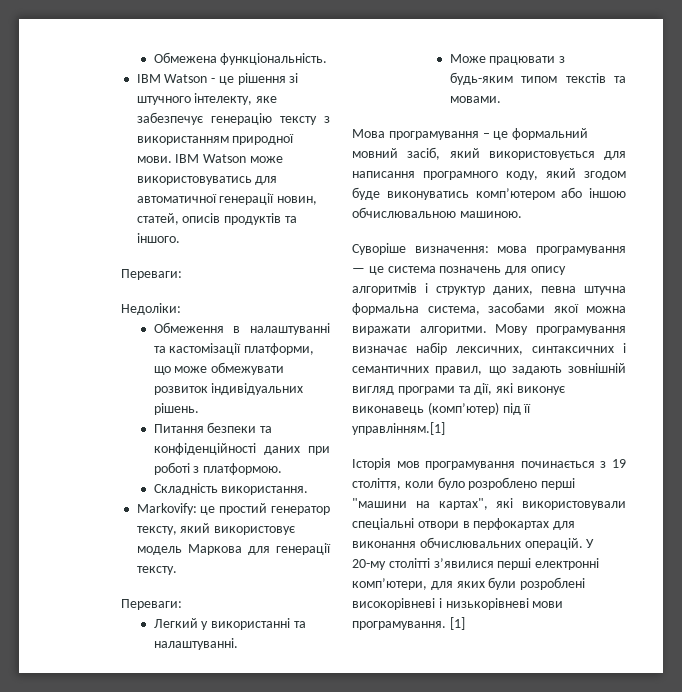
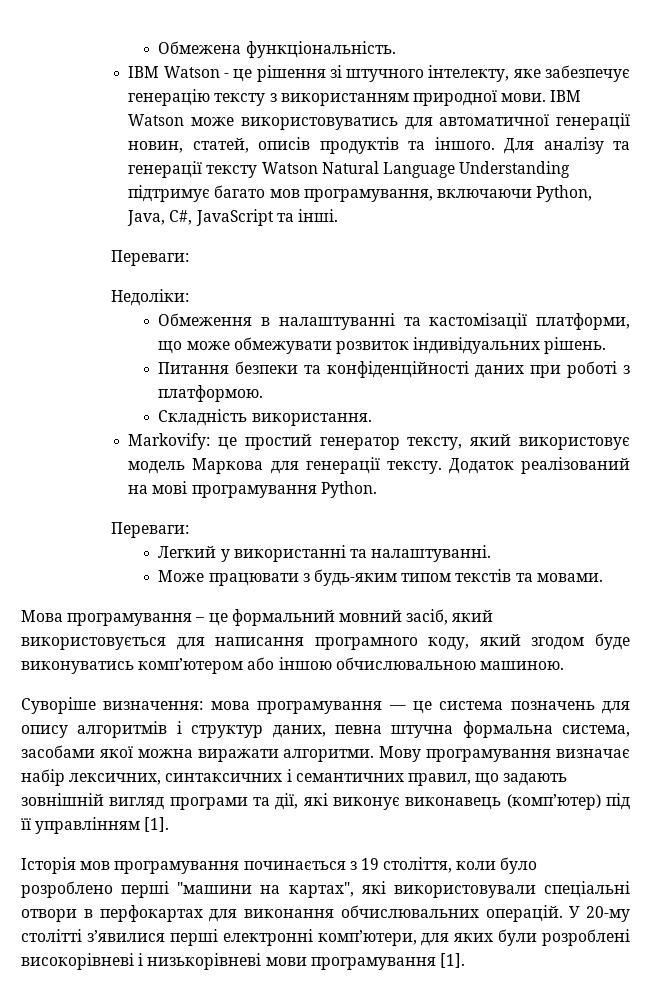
+ Для аналізу та генерації тексту Watson Natural Language Understanding підтримує багато мов програмування, включаючи Python, Java, C#, JavaScript та інші.
+ Додаток реалізований на мові програмування Python.
- Мову програмування визначає набір лексичних, синтаксичних і семантичних правил, що задають зовнішній вигляд програми та дії, які виконує виконавець (комп’ютер) під її управлінням.[1]
+ Мову програмування визначає набір лексичних, синтаксичних і семантичних правил, що задають зовнішній вигляд програми та дії, які виконує виконавець (комп’ютер) під її управлінням [1].
- У 20-му столітті з’явилися перші електронні комп’ютери, для яких були розроблені високорівневі і низькорівневі мови програмування. [1]
+ У 20-му столітті з’явилися перші електронні комп’ютери, для яких були розроблені високорівневі і низькорівневі мови програмування [1].

